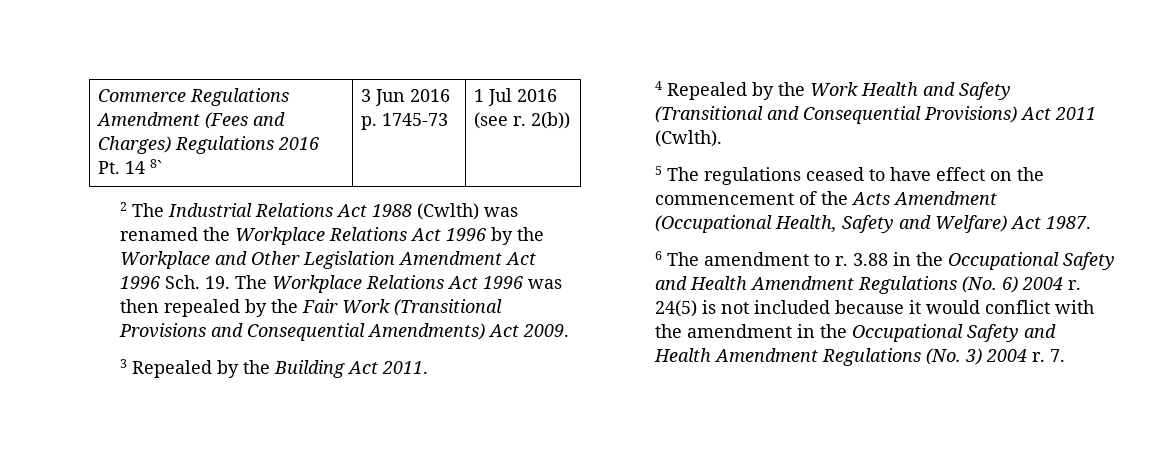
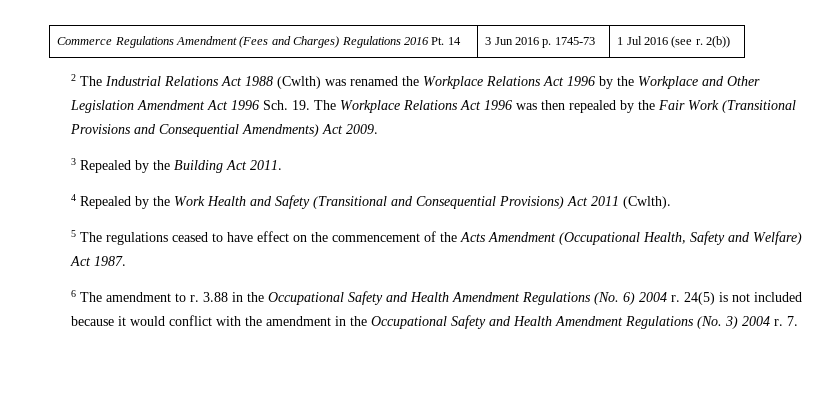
- Commerce Regulations Amendment (Fees and Charges) Regulations 2016 Pt. 14 8` | 3 Jun 2016 p. 1745-73 | 1 Jul 2016 (see r. 2(b))
+ Commerce Regulations Amendment (Fees and Charges) Regulations 2016 Pt. 14 | 3 Jun 2016 p. 1745-73 | 1 Jul 2016 (see r. 2(b))

